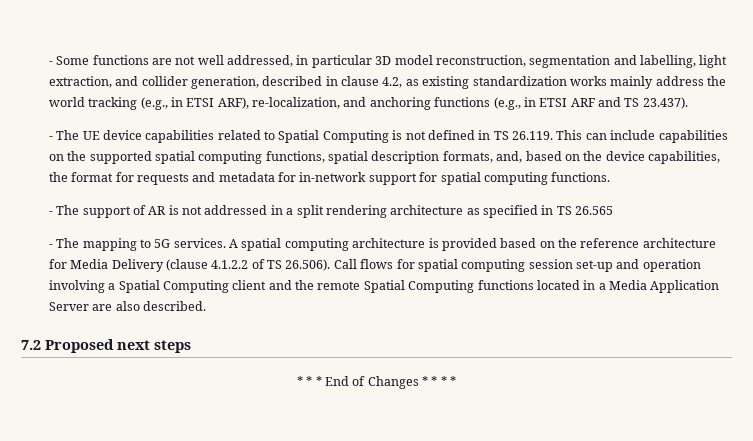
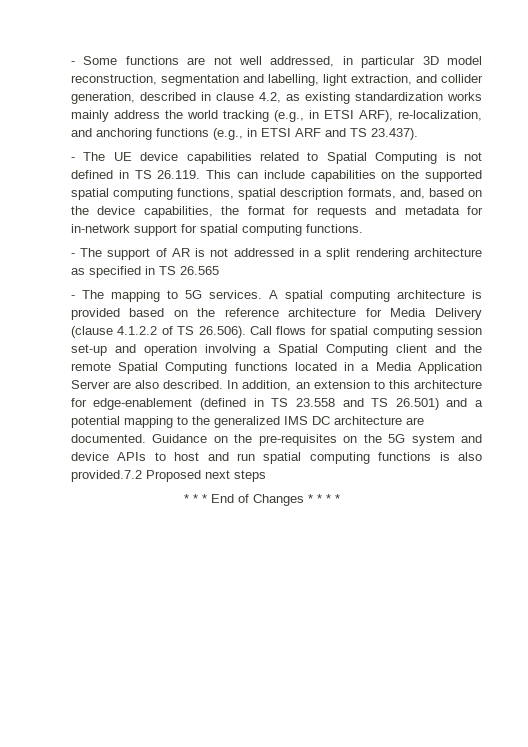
- A spatial computing architecture is provided based on the reference architecture for Media Delivery (clause 4.1.2.2 of TS 26.506). Call flows for spatial computing session set-up and operation involving a Spatial Computing client and the remote Spatial Computing functions located in a Media Application Server are also described.
- 7.2 Proposed next steps
+ A spatial computing architecture is provided based on the reference architecture for Media Delivery (clause 4.1.2.2 of TS 26.506). Call flows for spatial computing session set-up and operation involving a Spatial Computing client and the remote Spatial Computing functions located in a Media Application Server are also described. In addition, an extension to this architecture for edge-enablement (defined in TS 23.558 and TS 26.501) and a potential mapping to the generalized IMS DC architecture are documented. Guidance on the pre-requisites on the 5G system and device APIs to host and run spatial computing functions is also provided.7.2 Proposed next steps

